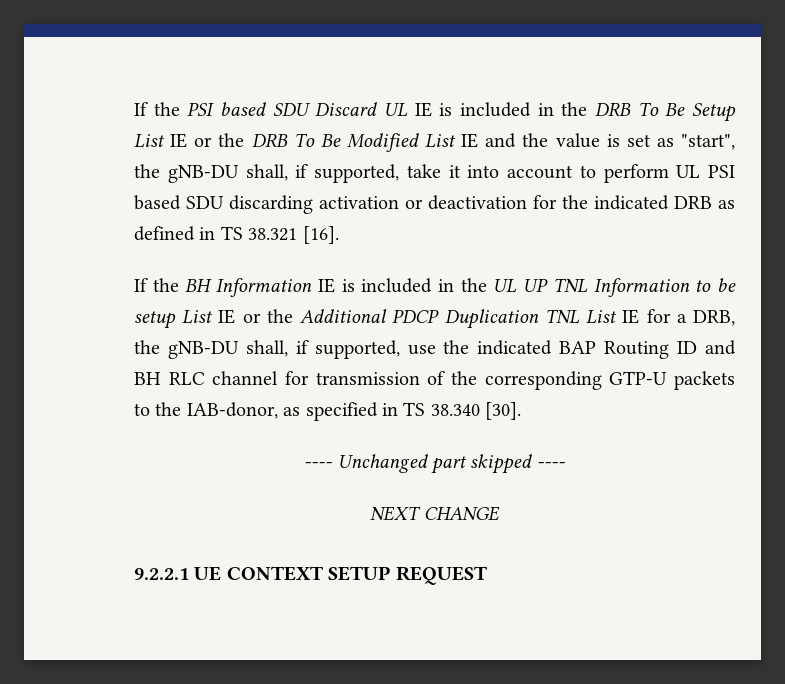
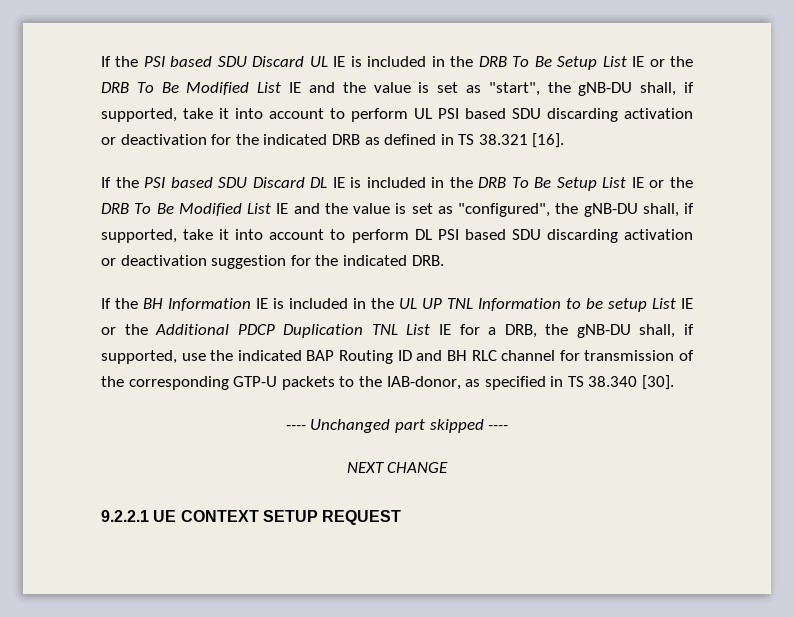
+ If the PSI based SDU Discard DL IE is included in the DRB To Be Setup List IE or the DRB To Be Modified List IE and the value is set as "configured", the gNB-DU shall, if supported, take it into account to perform DL PSI based SDU discarding activation or deactivation suggestion for the indicated DRB.

